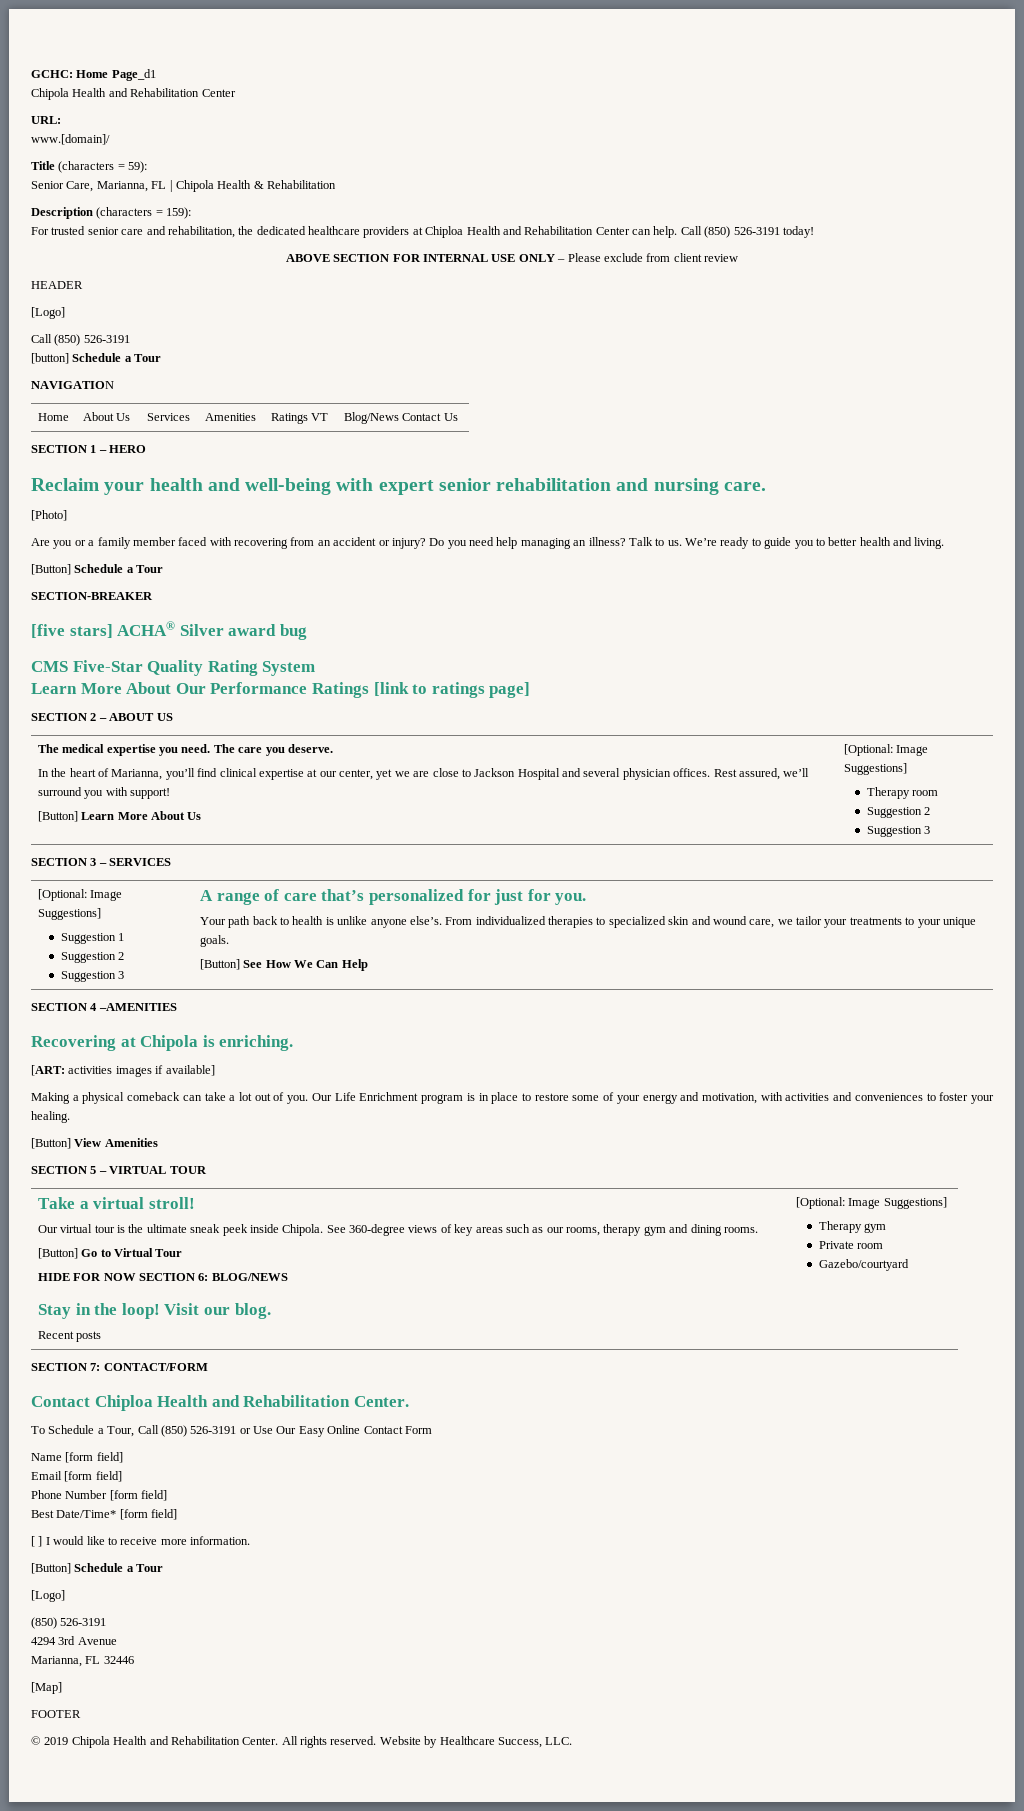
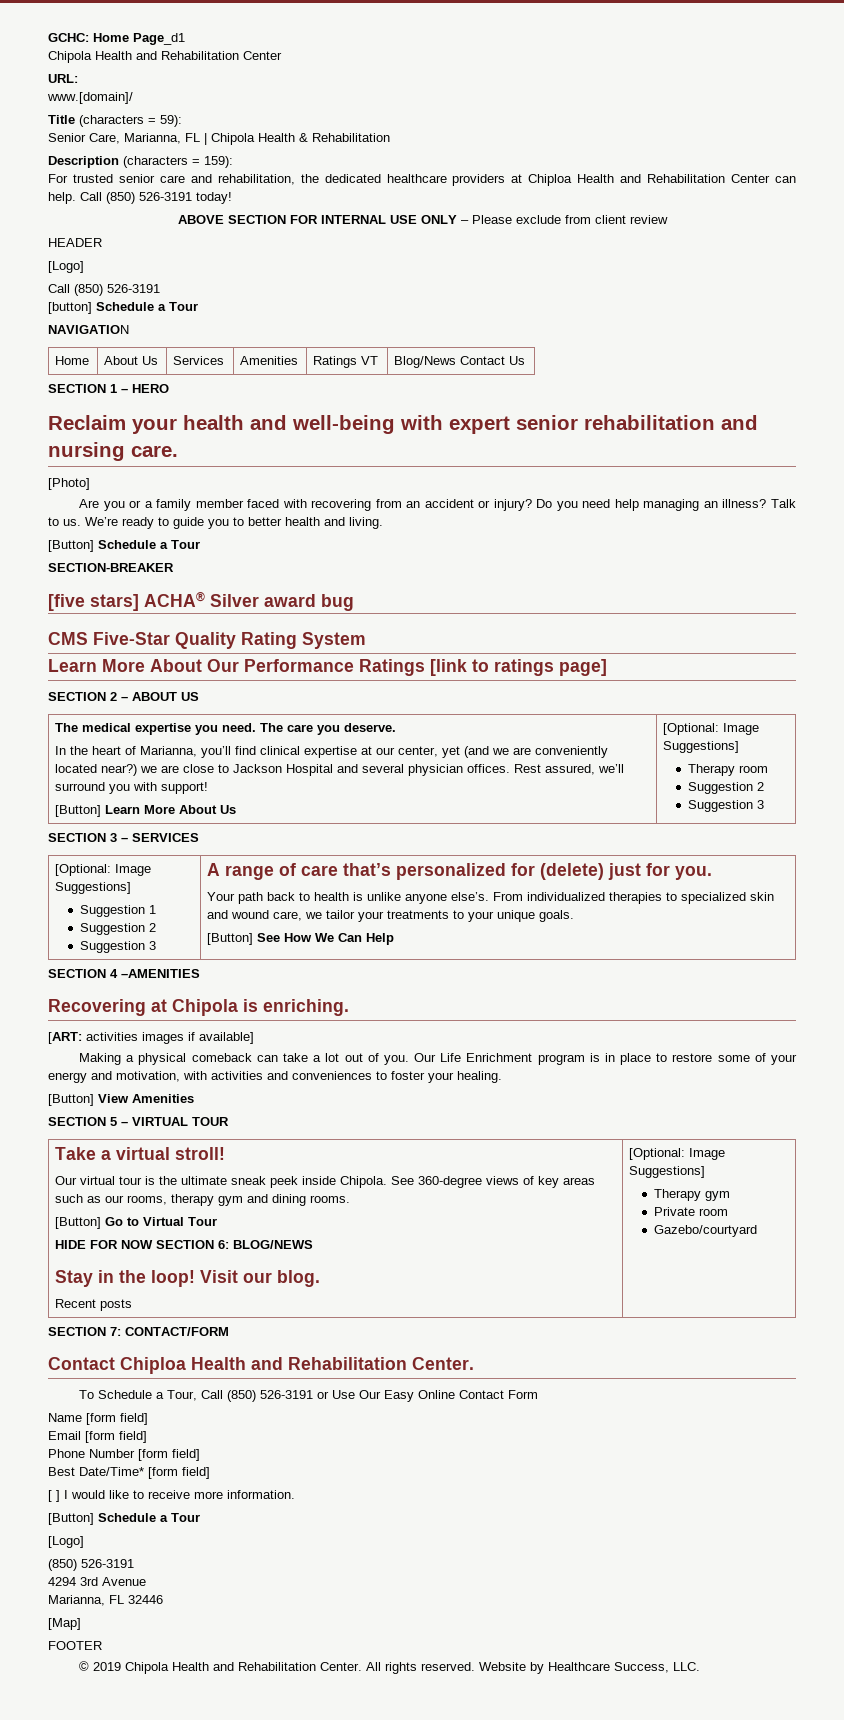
- In the heart of Marianna, you’ll find clinical expertise at our center, yet we are close to Jackson Hospital and several physician offices.
+ In the heart of Marianna, you’ll find clinical expertise at our center, yet (and we are conveniently located near?) we are close to Jackson Hospital and several physician offices.
- A range of care that’s personalized for just for you.
+ A range of care that’s personalized for (delete) just for you.

